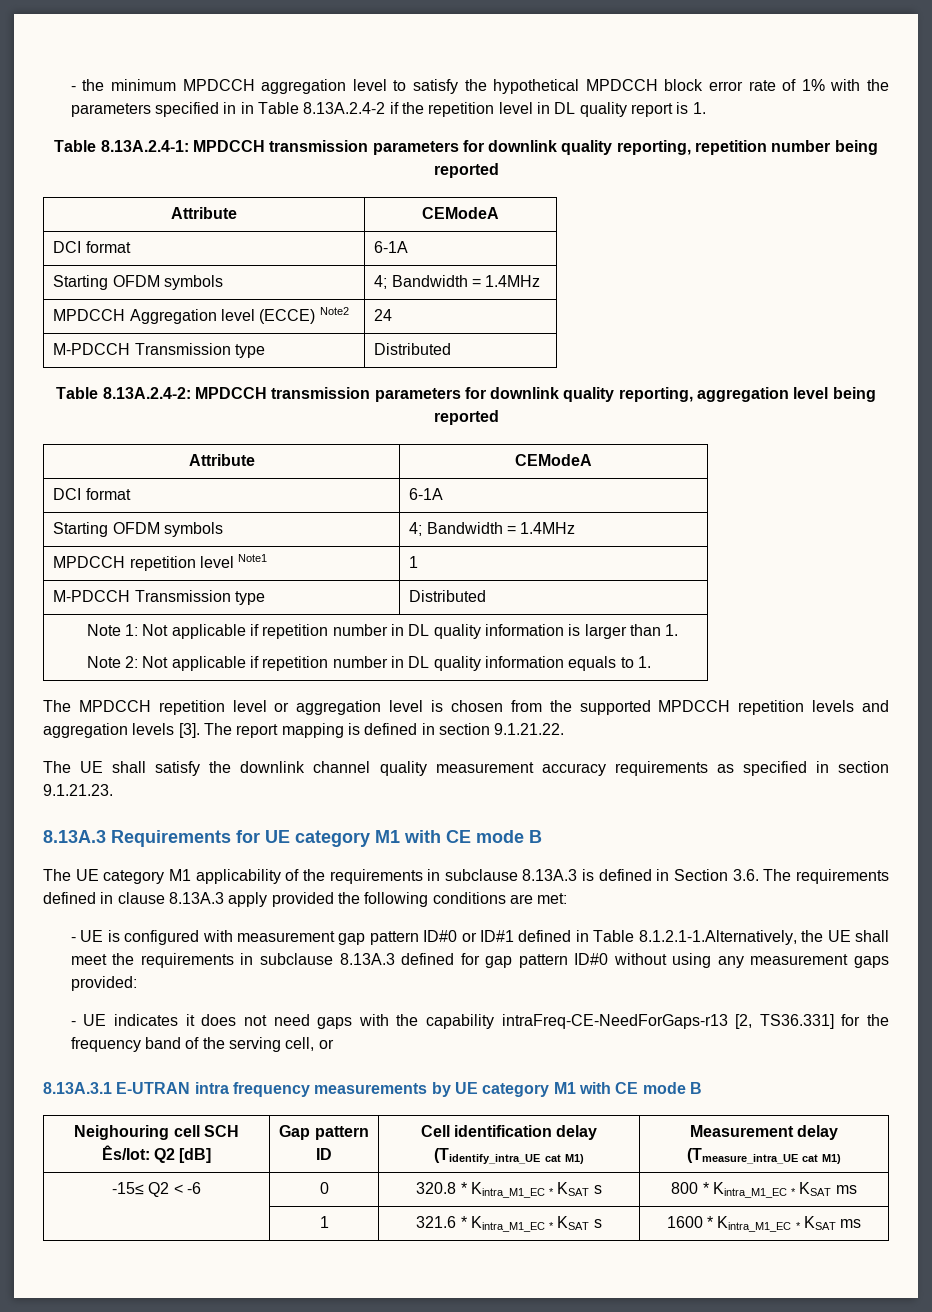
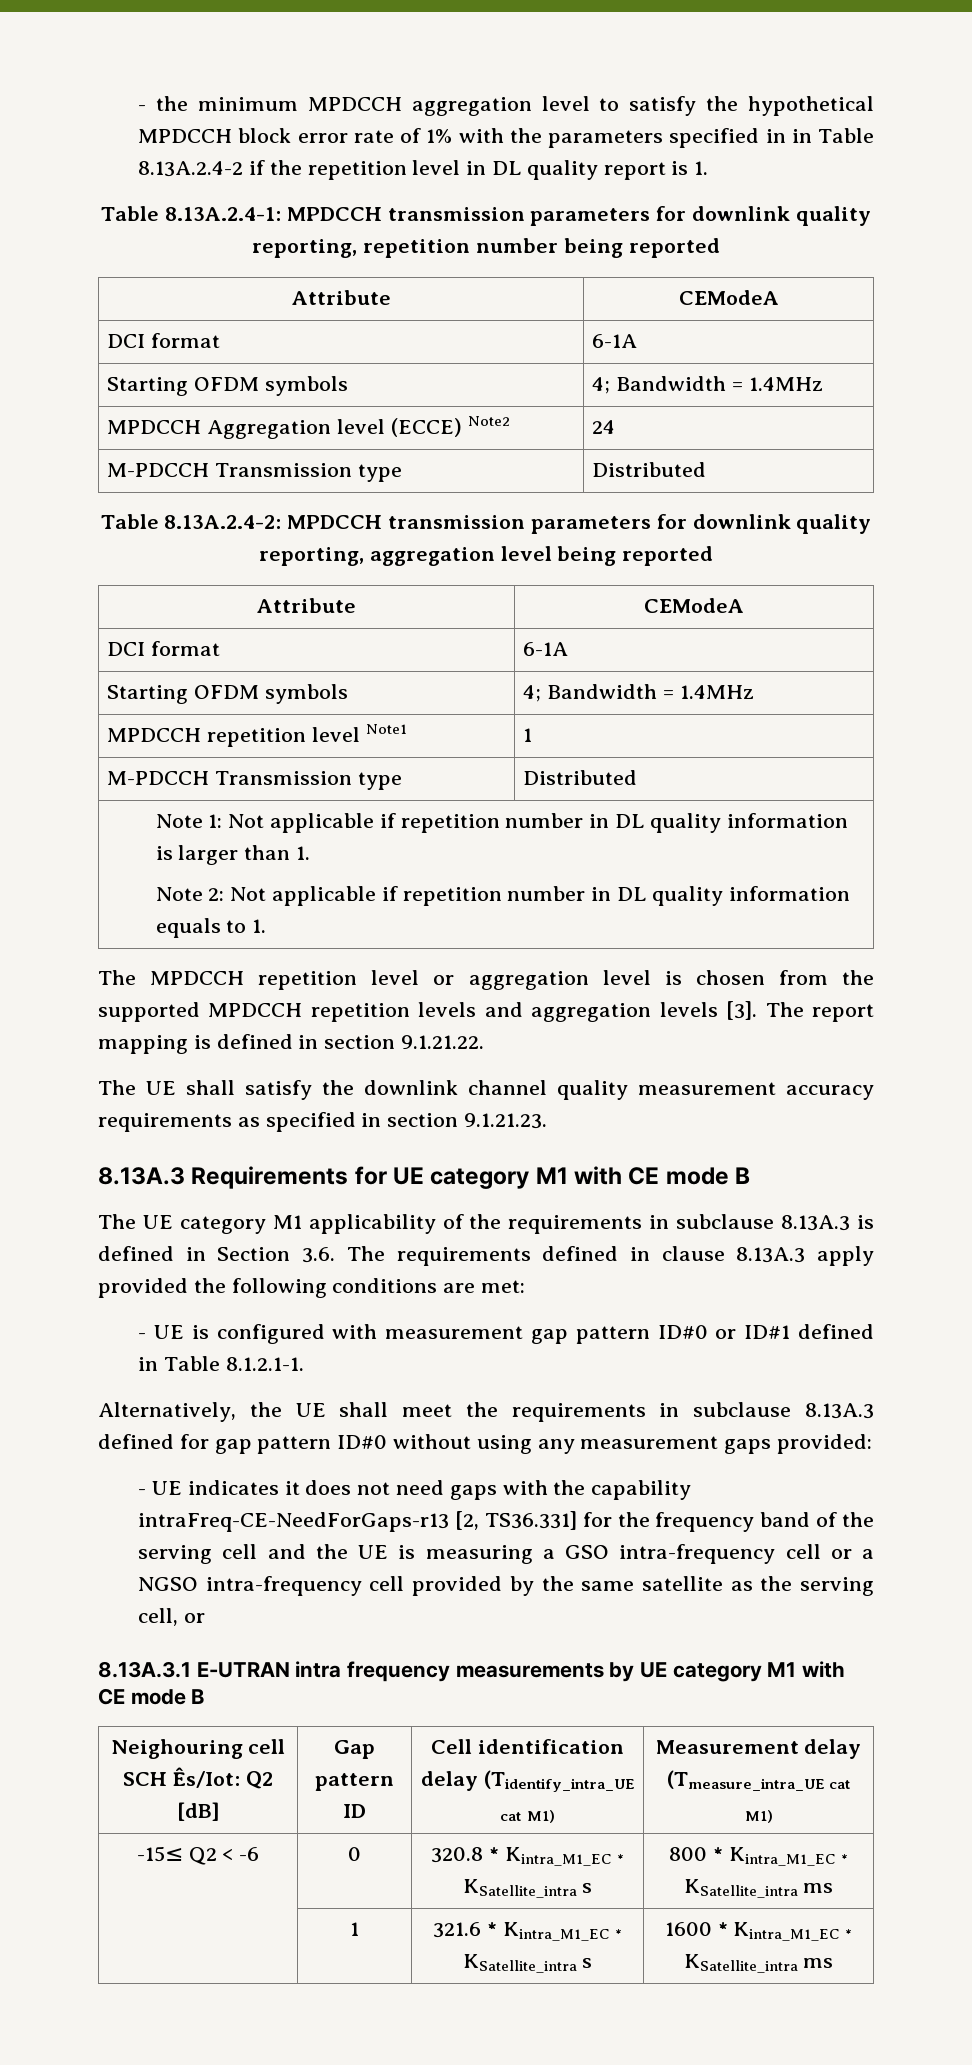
- - UE is configured with measurement gap pattern ID#0 or ID#1 defined in Table 8.1.2.1-1.Alternatively, the UE shall meet the requirements in subclause 8.13A.3 defined for gap pattern ID#0 without using any measurement gaps provided:
+ - UE is configured with measurement gap pattern ID#0 or ID#1 defined in Table 8.1.2.1-1.
+ Alternatively, the UE shall meet the requirements in subclause 8.13A.3 defined for gap pattern ID#0 without using any measurement gaps provided:
- - UE indicates it does not need gaps with the capability intraFreq-CE-NeedForGaps-r13 [2, TS36.331] for the frequency band of the serving cell, or
+ - UE indicates it does not need gaps with the capability intraFreq-CE-NeedForGaps-r13 [2, TS36.331] for the frequency band of the serving cell and the UE is measuring a GSO intra-frequency cell or a NGSO intra-frequency cell provided by the same satellite as the serving cell, or
- -15≤ Q2 < -6 | 0 | 320.8 * Kintra_M1_EC * KSAT s | 800 * Kintra_M1_EC * KSAT ms
+ -15≤ Q2 < -6 | 0 | 320.8 * Kintra_M1_EC * KSatellite_intra s | 800 * Kintra_M1_EC * KSatellite_intra ms
- | 1 | 321.6 * Kintra_M1_EC * KSAT s | 1600 * Kintra_M1_EC * KSAT ms
+ | 1 | 321.6 * Kintra_M1_EC * KSatellite_intra s | 1600 * Kintra_M1_EC * KSatellite_intra ms

